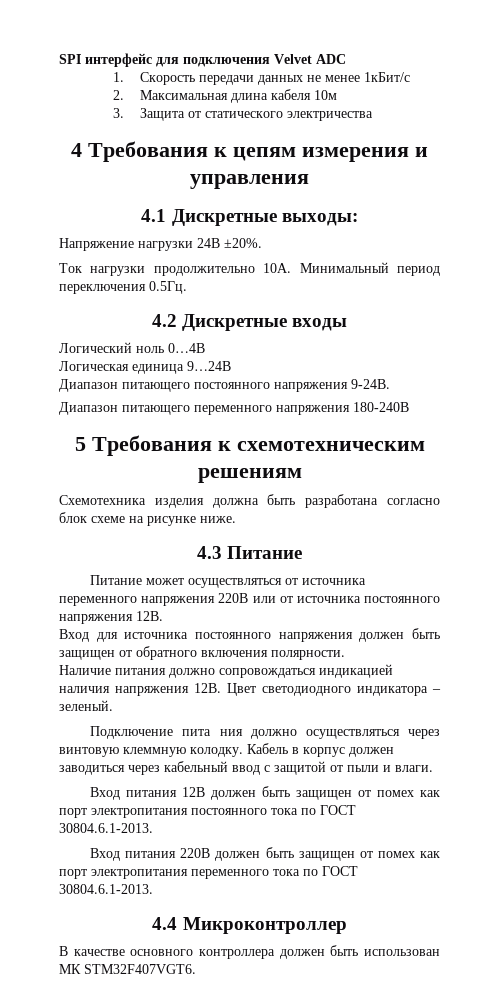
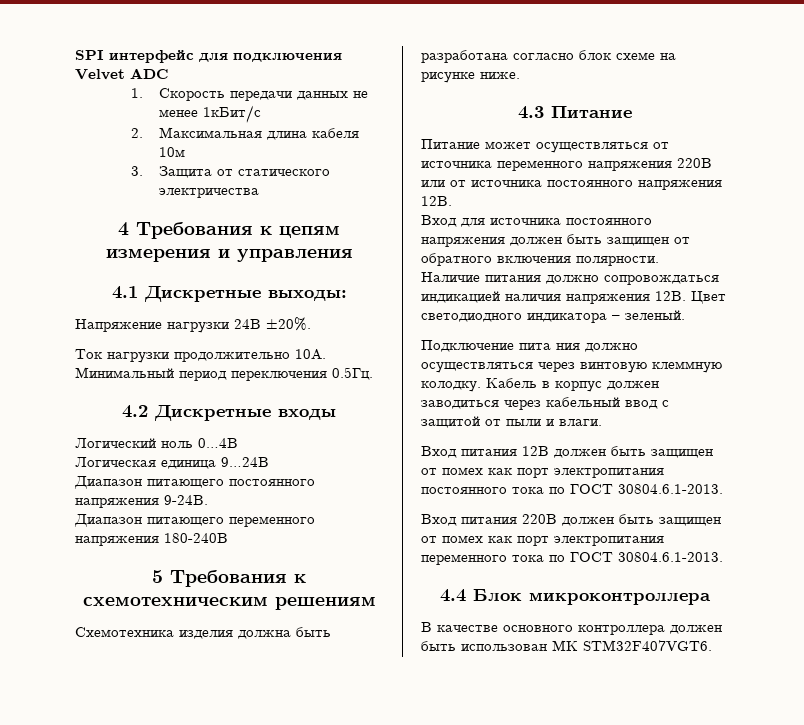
- 4.4 Микроконтроллер
+ 4.4 Блок микроконтроллера

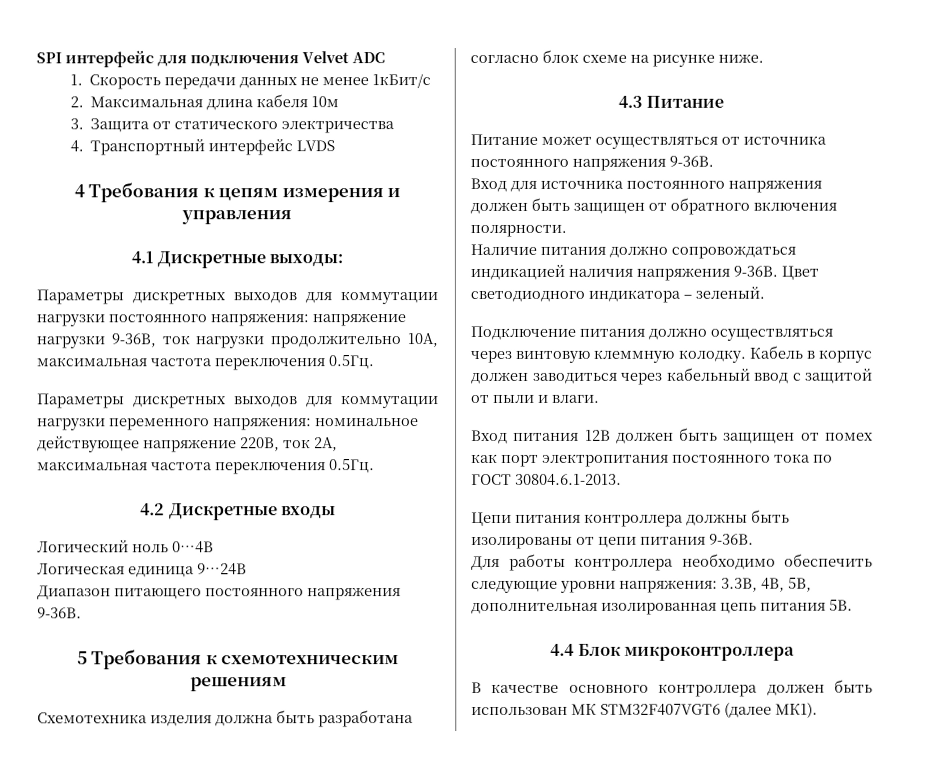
+ 4. Транспортный интерфейс LVDS
- Напряжение нагрузки 24В ±20%.
- Ток нагрузки продолжительно 10А. Минимальный период переключения 0.5Гц.
+ Параметры дискретных выходов для коммутации нагрузки постоянного напряжения: напряжение нагрузки 9-36В, ток нагрузки продолжительно 10А, максимальная частота переключения 0.5Гц.
+ Параметры дискретных выходов для коммутации нагрузки переменного напряжения: номинальное действующее напряжение 220В, ток 2А, максимальная частота переключения 0.5Гц.
- Диапазон питающего постоянного напряжения 9-24В.
- Диапазон питающего переменного напряжения 180-240В
+ Диапазон питающего постоянного напряжения 9-36В.
- Питание может осуществляться от источника переменного напряжения 220В или от источника постоянного напряжения 12В.
+ Питание может осуществляться от источника постоянного напряжения 9-36В.
- Наличие питания должно сопровождаться индикацией наличия напряжения 12В.
+ Наличие питания должно сопровождаться индикацией наличия напряжения 9-36В.
- Подключение пита ния должно осуществляться через винтовую клеммную колодку.
+ Подключение питания должно осуществляться через винтовую клеммную колодку.
- Вход питания 220В должен быть защищен от помех как порт электропитания переменного тока по ГОСТ 30804.6.1-2013.
+ Цепи питания контроллера должны быть изолированы от цепи питания 9-36В.
+ Для работы контроллера необходимо обеспечить следующие уровни напряжения: 3.3В, 4В, 5В, дополнительная изолированная цепь питания 5В.
- В качестве основного контроллера должен быть использован МК STM32F407VGT6.
+ В качестве основного контроллера должен быть использован МК STM32F407VGT6 (далее МК1).

